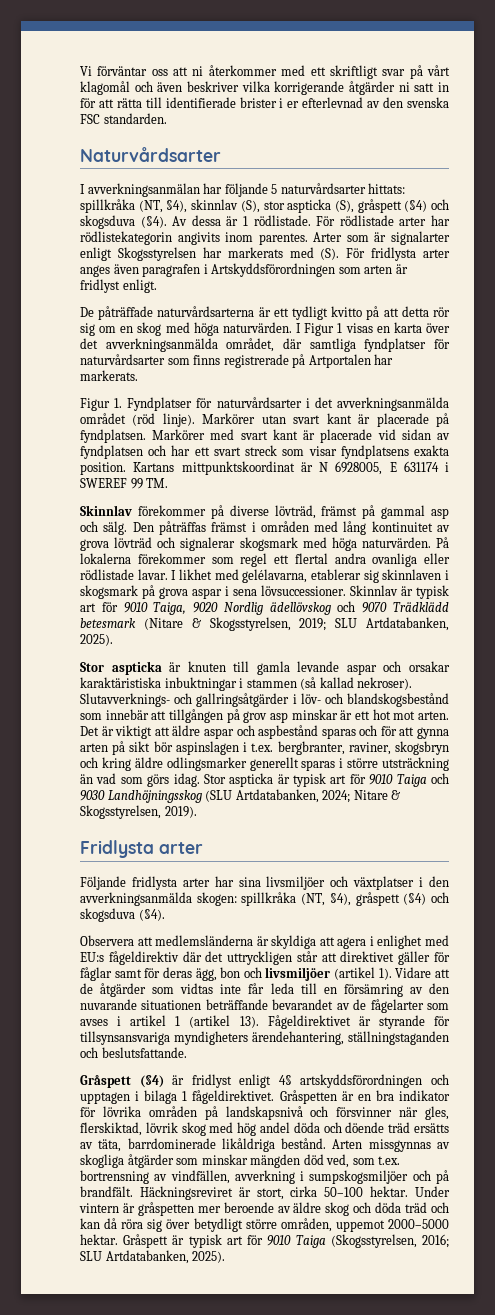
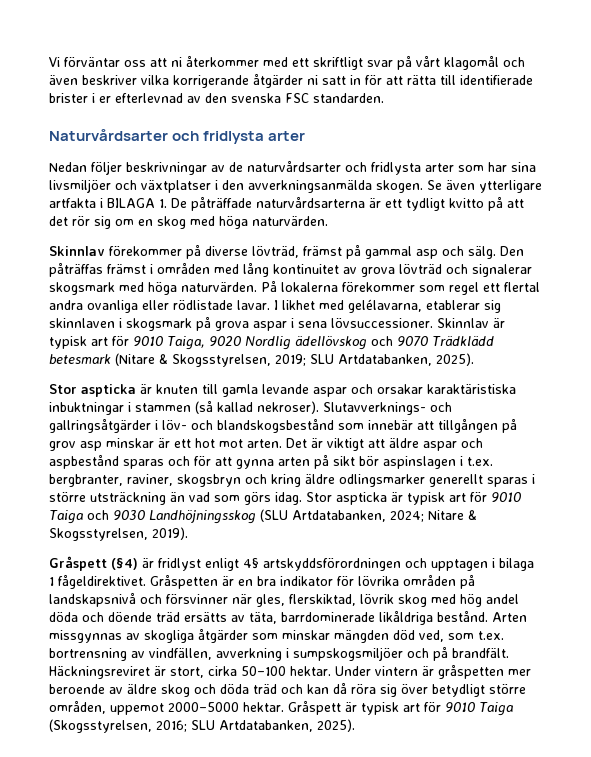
- Naturvårdsarter
- I avverkningsanmälan har följande 5 naturvårdsarter hittats: spillkråka (NT, §4), skinnlav (S), stor aspticka (S), gråspett (§4) och skogsduva (§4). Av dessa är 1 rödlistade. För rödlistade arter har rödlistekategorin angivits inom parentes. Arter som är signalarter enligt Skogsstyrelsen har markerats med (S). För fridlysta arter anges även paragrafen i Artskyddsförordningen som arten är fridlyst enligt.
- De påträffade naturvårdsarterna är ett tydligt kvitto på att detta rör sig om en skog med höga naturvärden. I Figur 1 visas en karta över det avverkningsanmälda området, där samtliga fyndplatser för naturvårdsarter som finns registrerade på Artportalen har markerats.
- Figur 1. Fyndplatser för naturvårdsarter i det avverkningsanmälda området (röd linje). Markörer utan svart kant är placerade på fyndplatsen. Markörer med svart kant är placerade vid sidan av fyndplatsen och har ett svart streck som visar fyndplatsens exakta position. Kartans mittpunktskoordinat är N 6928005, E 631174 i SWEREF 99 TM.
+ Naturvårdsarter och fridlysta arter
+ Nedan följer beskrivningar av de naturvårdsarter och fridlysta arter som har sina livsmiljöer och växtplatser i den avverkningsanmälda skogen. Se även ytterligare artfakta i BILAGA 1. De påträffade naturvårdsarterna är ett tydligt kvitto på att det rör sig om en skog med höga naturvärden.
- Fridlysta arter
- Följande fridlysta arter har sina livsmiljöer och växtplatser i den avverkningsanmälda skogen: spillkråka (NT, §4), gråspett (§4) och skogsduva (§4).
- Observera att medlemsländerna är skyldiga att agera i enlighet med EU:s fågeldirektiv där det uttryckligen står att direktivet gäller för fåglar samt för deras ägg, bon och livsmiljöer (artikel 1). Vidare att de åtgärder som vidtas inte får leda till en försämring av den nuvarande situationen beträffande bevarandet av de fågelarter som avses i artikel 1 (artikel 13). Fågeldirektivet är styrande för tillsynsansvariga myndigheters ärendehantering, ställningstaganden och beslutsfattande.

